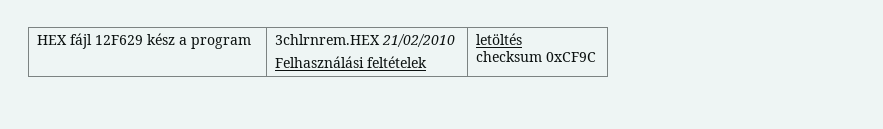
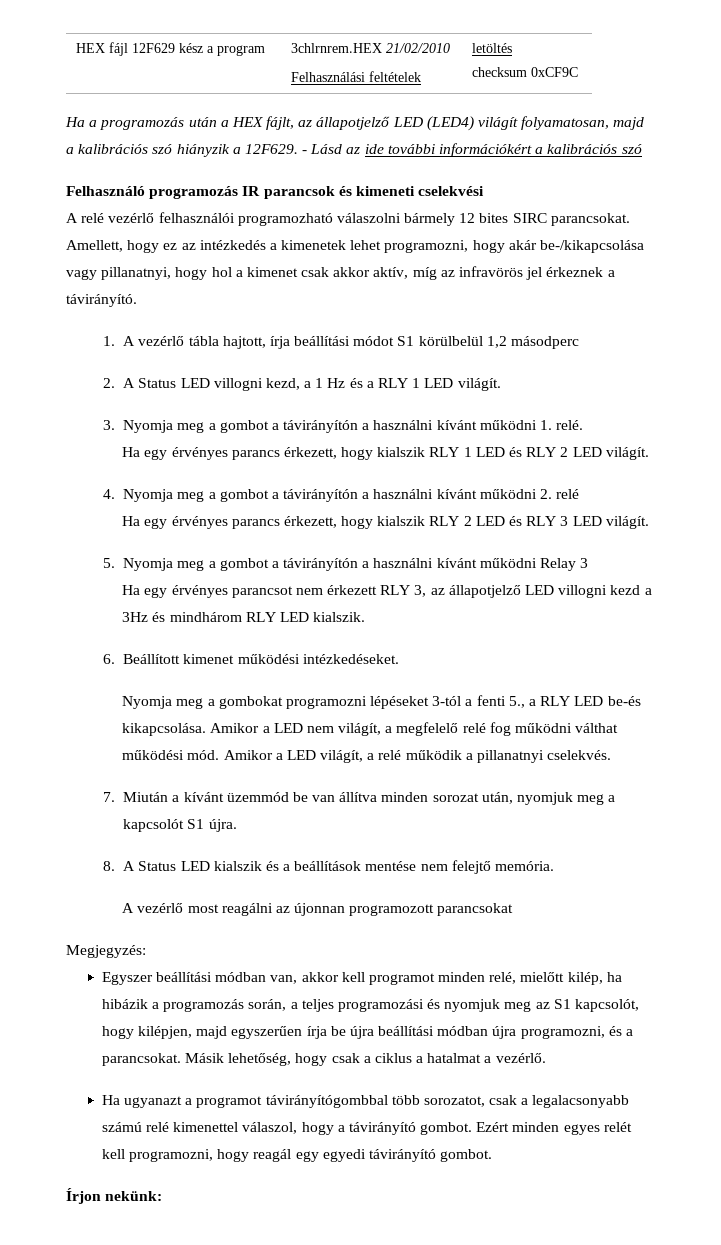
+ Ha a programozás után a HEX fájlt, az állapotjelző LED (LED4) világít folyamatosan, majd a kalibrációs szó hiányzik a 12F629. - Lásd az ide további információkért a kalibrációs szó
+ Felhasználó programozás IR parancsok és kimeneti cselekvési
+ A relé vezérlő felhasználói programozható válaszolni bármely 12 bites SIRC parancsokat. Amellett, hogy ez az intézkedés a kimenetek lehet programozni, hogy akár be-/kikapcsolása vagy pillanatnyi, hogy hol a kimenet csak akkor aktív, míg az infravörös jel érkeznek a távirányító.
+ 1. A vezérlő tábla hajtott, írja beállítási módot S1 körülbelül 1,2 másodperc
+ 2. A Status LED villogni kezd, a 1 Hz és a RLY 1 LED világít.
+ 3. Nyomja meg a gombot a távirányítón a használni kívánt működni 1. relé.
+ Ha egy érvényes parancs érkezett, hogy kialszik RLY 1 LED és RLY 2 LED világít.
+ 4. Nyomja meg a gombot a távirányítón a használni kívánt működni 2. relé
+ Ha egy érvényes parancs érkezett, hogy kialszik RLY 2 LED és RLY 3 LED világít.
+ 5. Nyomja meg a gombot a távirányítón a használni kívánt működni Relay 3
+ Ha egy érvényes parancsot nem érkezett RLY 3, az állapotjelző LED villogni kezd a 3Hz és mindhárom RLY LED kialszik.
+ 6. Beállított kimenet működési intézkedéseket.
+ Nyomja meg a gombokat programozni lépéseket 3-tól a fenti 5., a RLY LED be-és kikapcsolása. Amikor a LED nem világít, a megfelelő relé fog működni válthat működési mód. Amikor a LED világít, a relé működik a pillanatnyi cselekvés.
+ 7. Miután a kívánt üzemmód be van állítva minden sorozat után, nyomjuk meg a kapcsolót S1 újra.
+ 8. A Status LED kialszik és a beállítások mentése nem felejtő memória.
+ A vezérlő most reagálni az újonnan programozott parancsokat
+ Megjegyzés:
+ Egyszer beállítási módban van, akkor kell programot minden relé, mielőtt kilép, ha hibázik a programozás során, a teljes programozási és nyomjuk meg az S1 kapcsolót, hogy kilépjen, majd egyszerűen írja be újra beállítási módban újra programozni, és a parancsokat. Másik lehetőség, hogy csak a ciklus a hatalmat a vezérlő.
+ Ha ugyanazt a programot távirányítógombbal több sorozatot, csak a legalacsonyabb számú relé kimenettel válaszol, hogy a távirányító gombot. Ezért minden egyes relét kell programozni, hogy reagál egy egyedi távirányító gombot.
+ Írjon nekünk:

